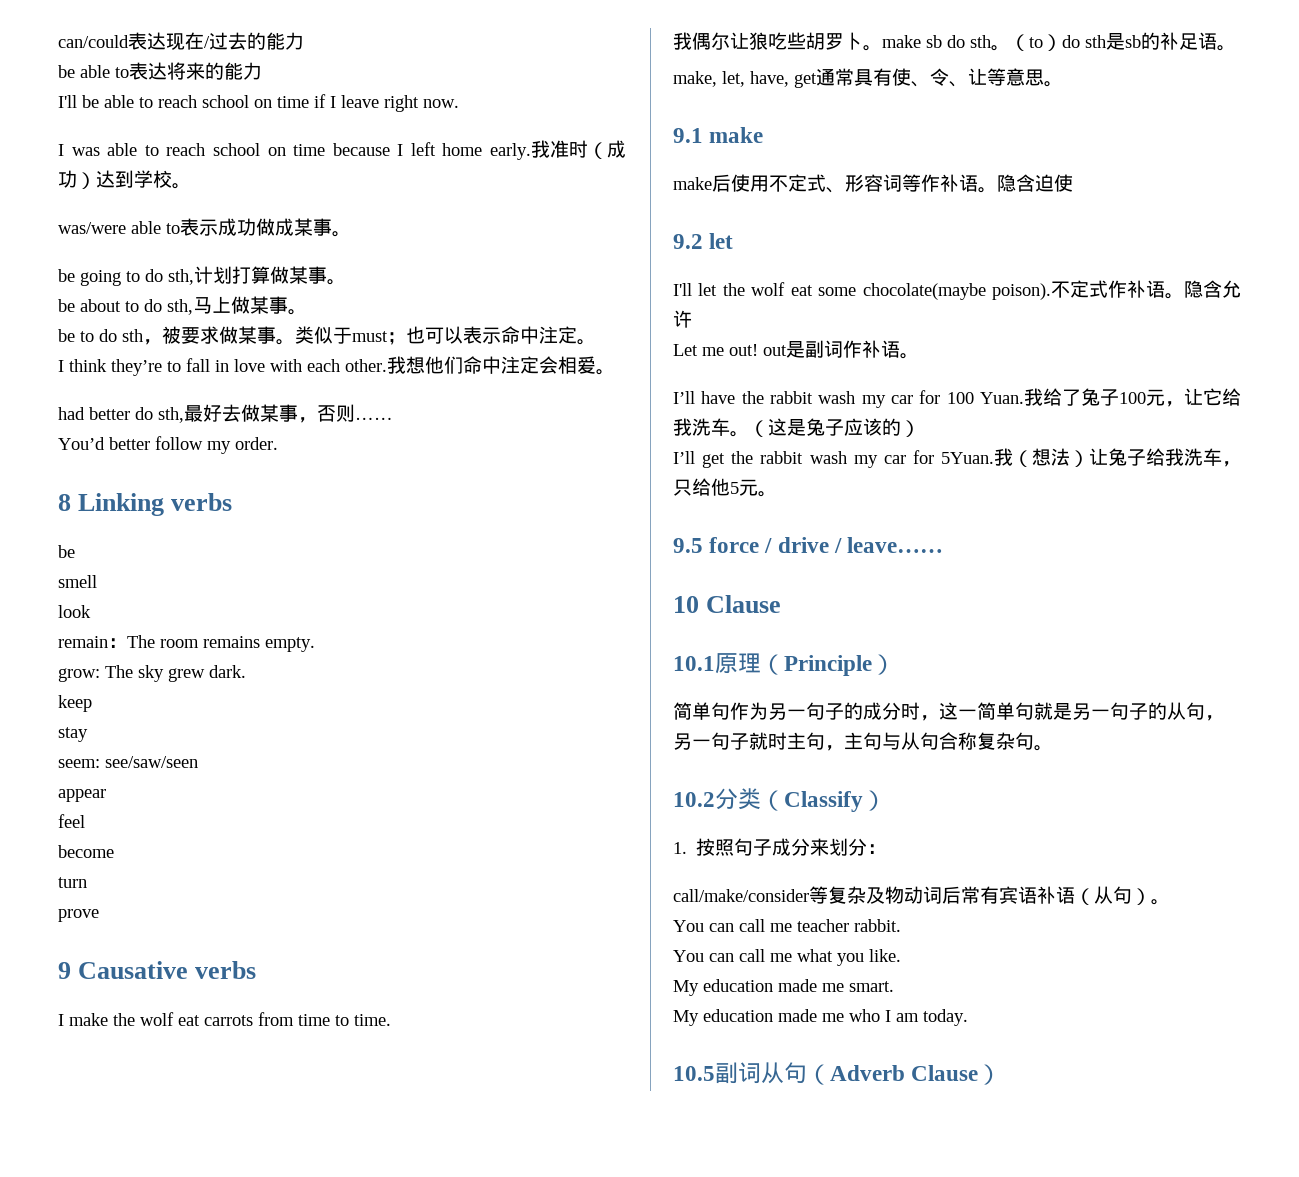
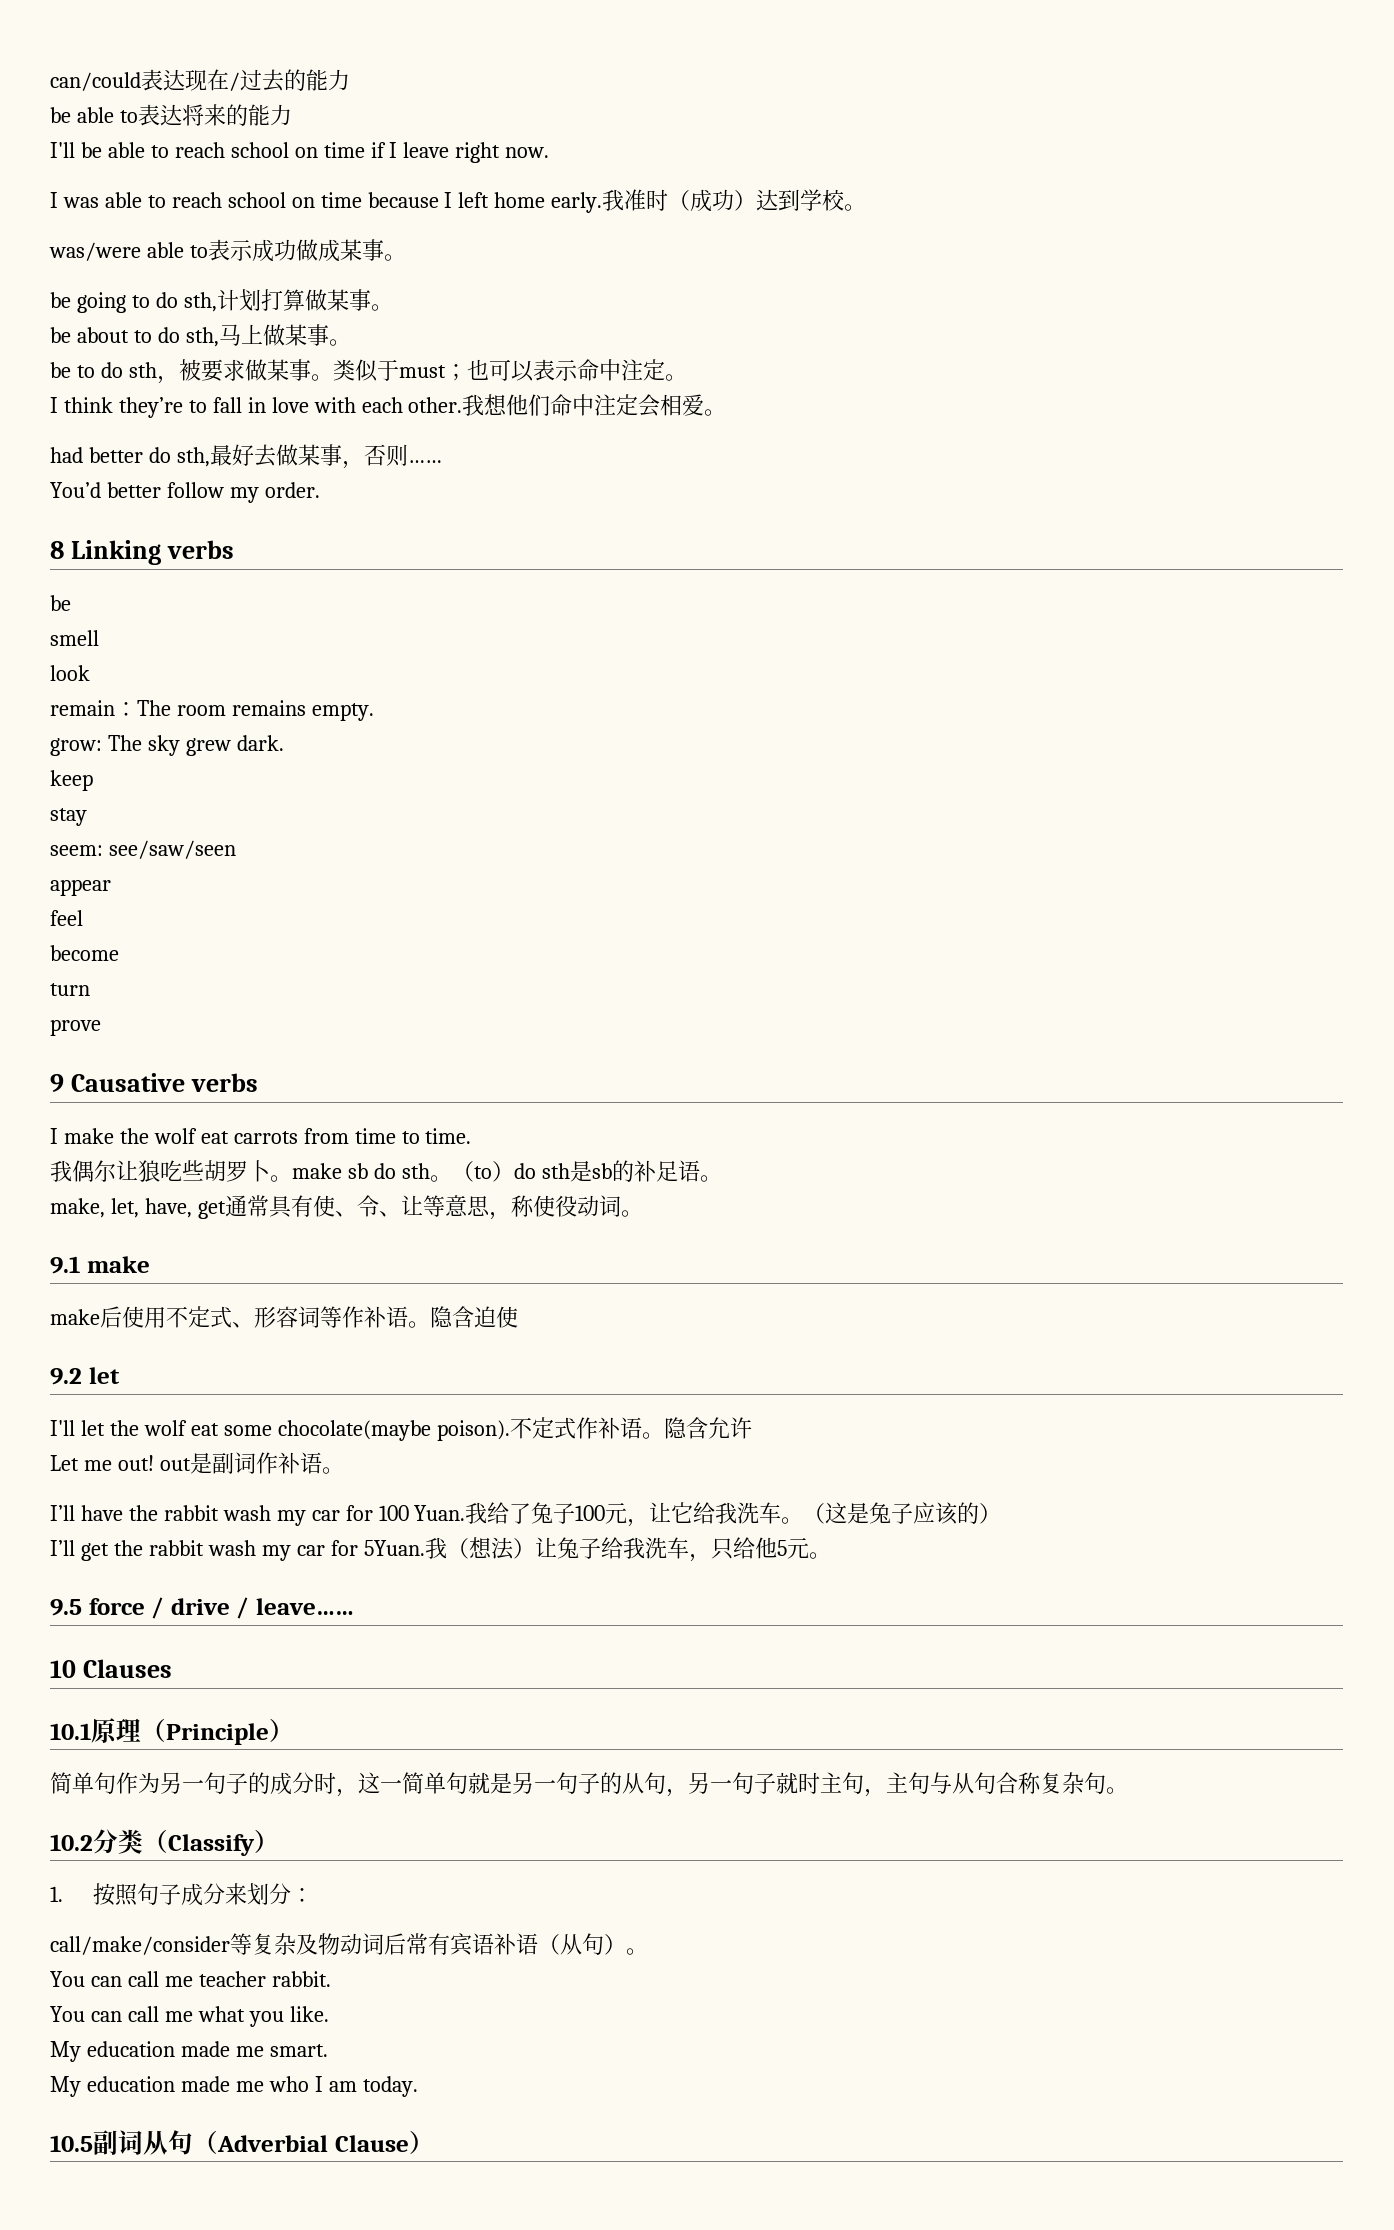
- make, let, have, get通常具有使、令、让等意思。
+ make, let, have, get通常具有使、令、让等意思，称使役动词。
- 10 Clause
+ 10 Clauses
- 10.5副词从句（Adverb Clause）
+ 10.5副词从句（Adverbial Clause）

